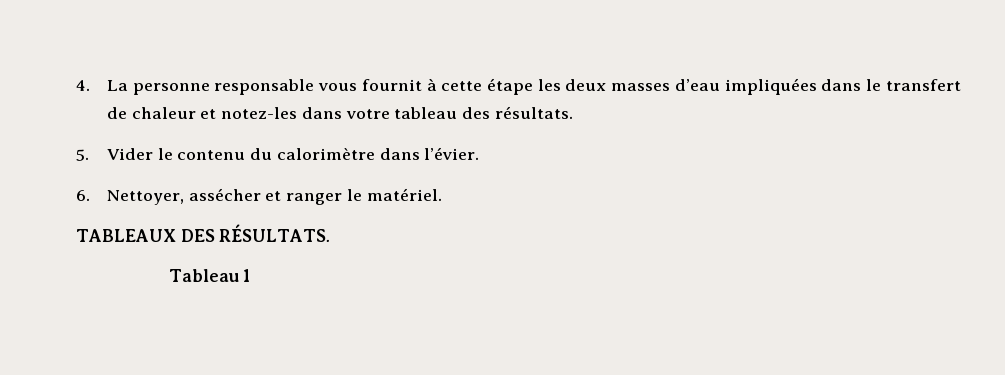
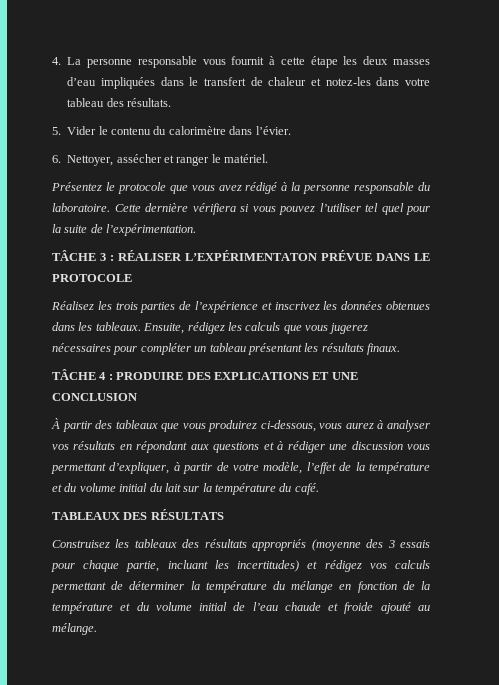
- TABLEAUX DES RÉSULTATS.
- Tableau 1
+ Présentez le protocole que vous avez rédigé à la personne responsable du laboratoire. Cette dernière vérifiera si vous pouvez l’utiliser tel quel pour la suite de l’expérimentation.
+ TÂCHE 3 : RÉALISER L’EXPÉRIMENTATON PRÉVUE DANS LE PROTOCOLE
+ Réalisez les trois parties de l’expérience et inscrivez les données obtenues dans les tableaux. Ensuite, rédigez les calculs que vous jugerez nécessaires pour compléter un tableau présentant les résultats finaux.
+ TÂCHE 4 : PRODUIRE DES EXPLICATIONS ET UNE CONCLUSION
+ À partir des tableaux que vous produirez ci-dessous, vous aurez à analyser vos résultats en répondant aux questions et à rédiger une discussion vous permettant d’expliquer, à partir de votre modèle, l’effet de la température et du volume initial du lait sur la température du café.
+ TABLEAUX DES RÉSULTATS
+ Construisez les tableaux des résultats appropriés (moyenne des 3 essais pour chaque partie, incluant les incertitudes) et rédigez vos calculs permettant de déterminer la température du mélange en fonction de la température et du volume initial de l’eau chaude et froide ajouté au mélange.

